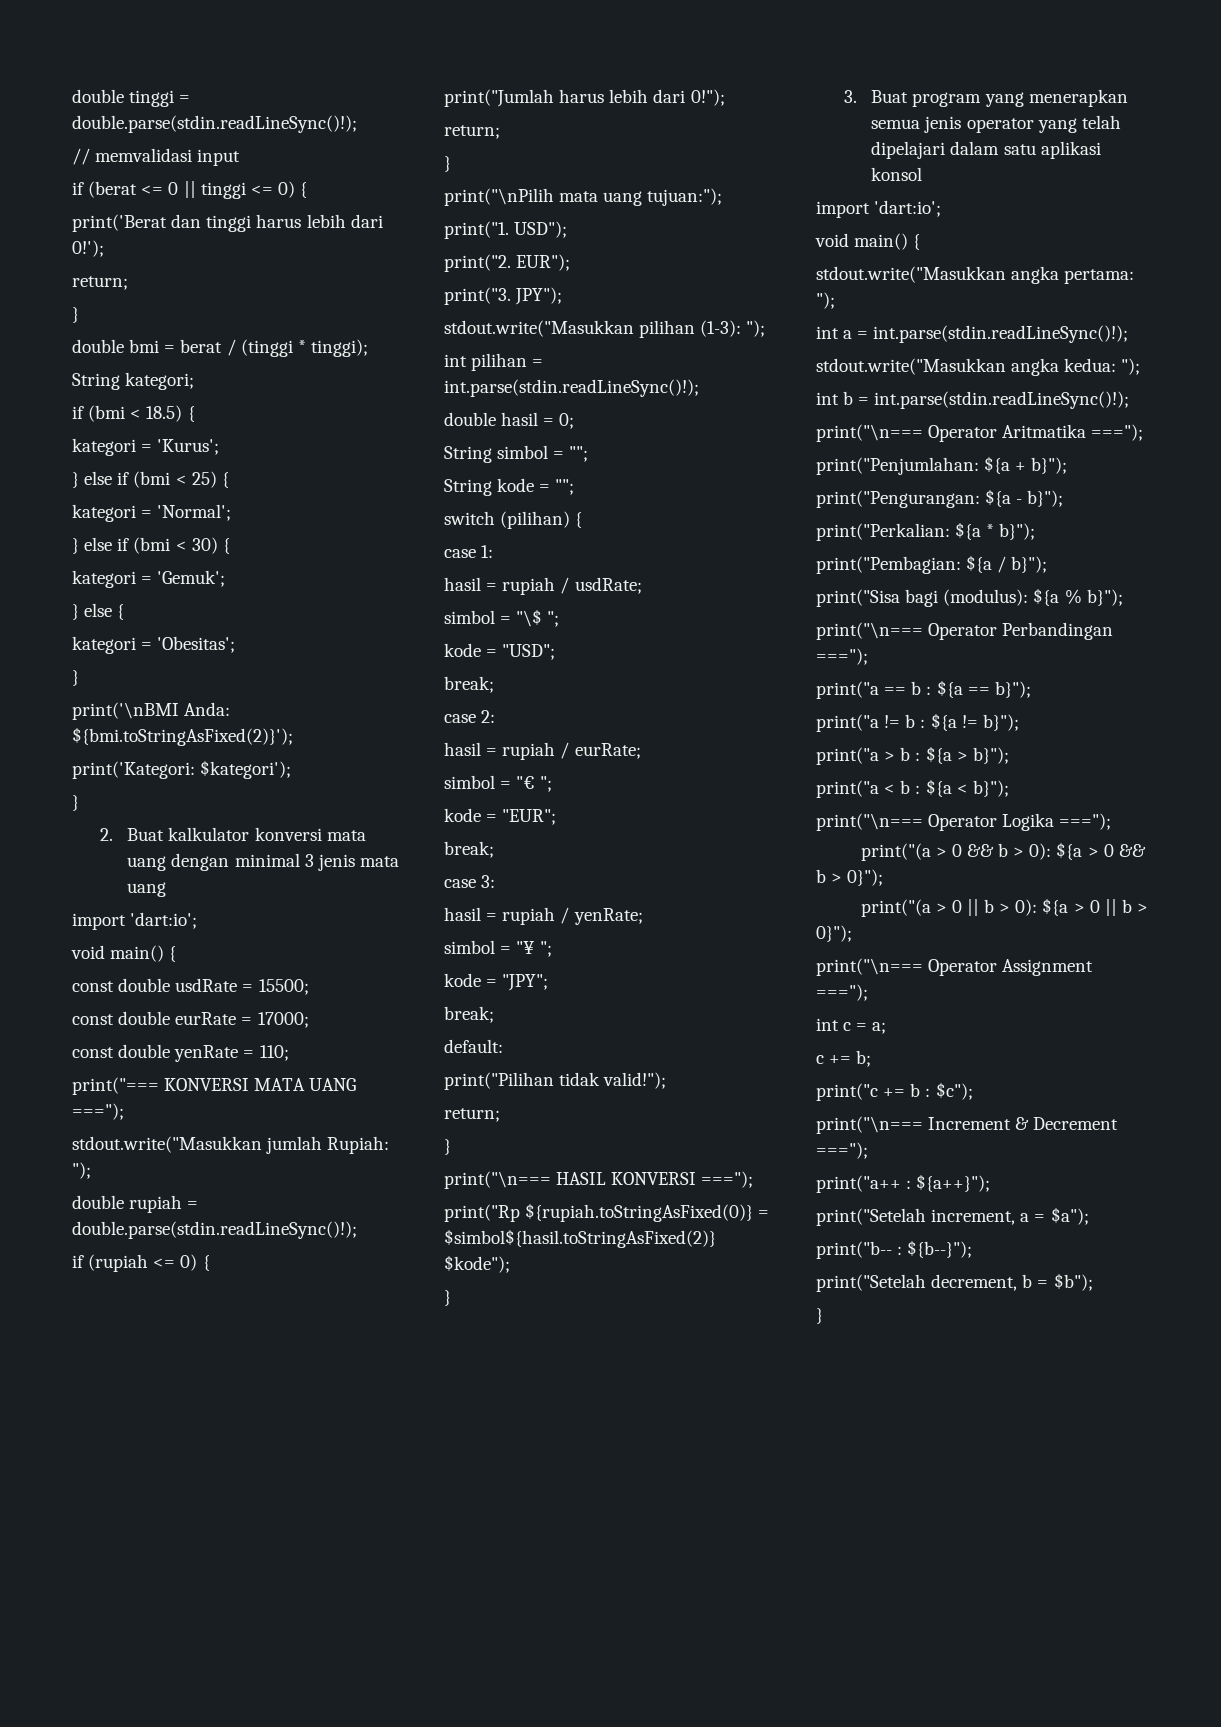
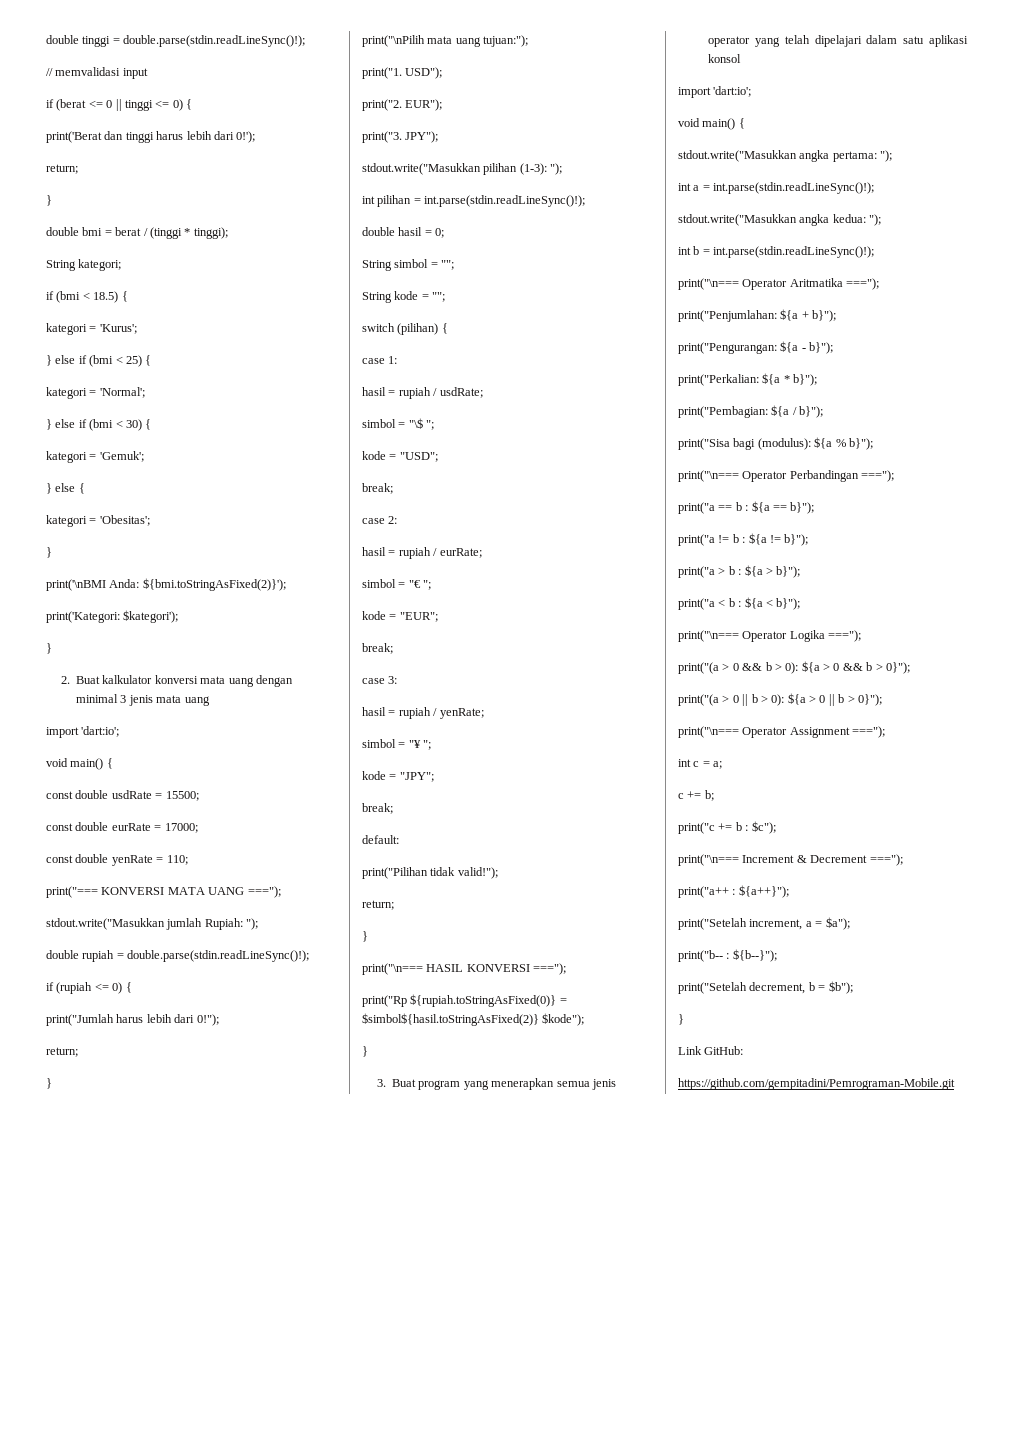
+ Link GitHub:
+ https://github.com/gempitadini/Pemrograman-Mobile.git

